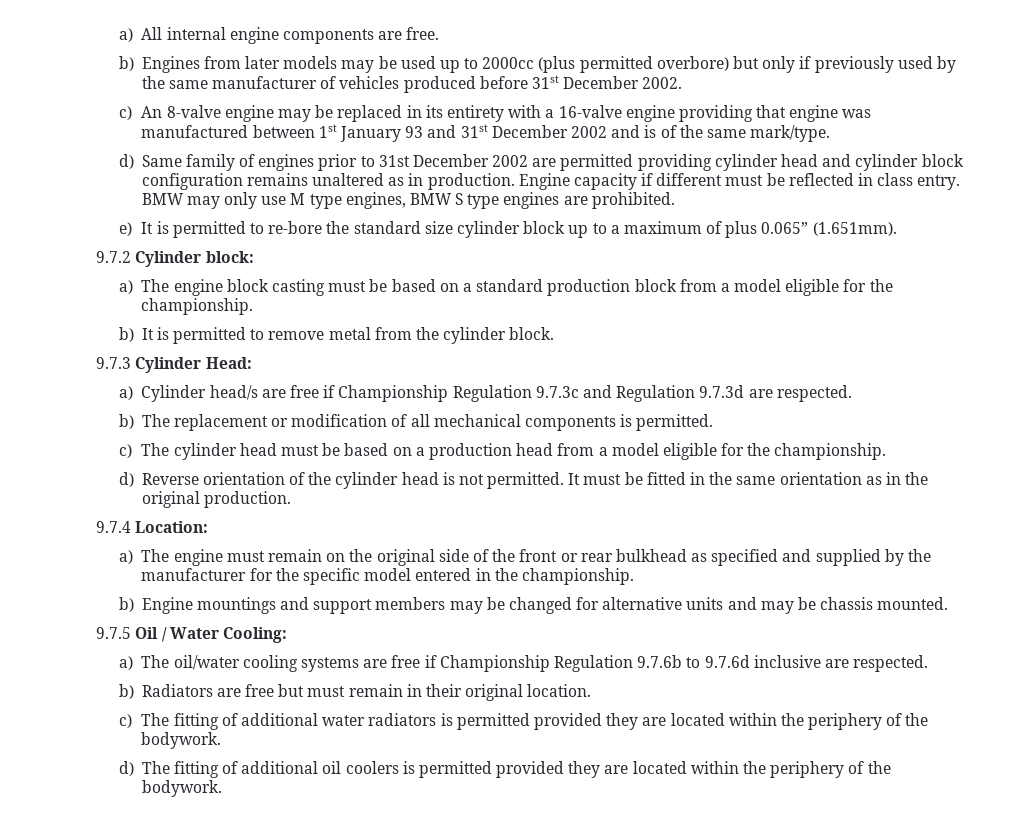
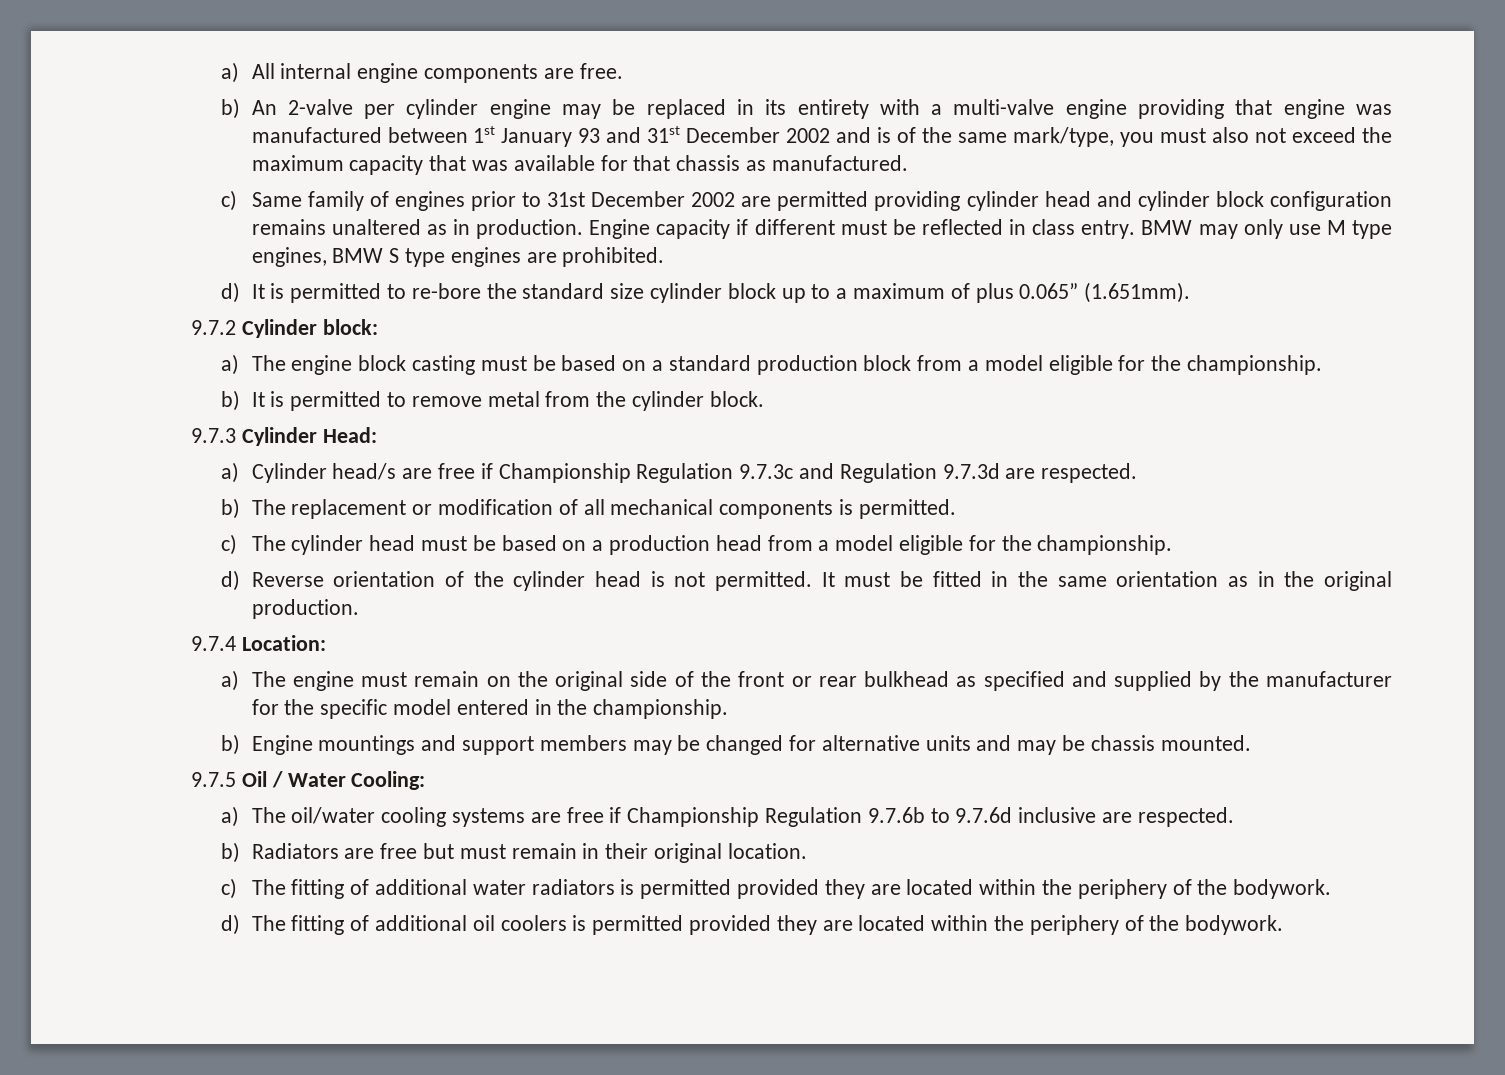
- b) Engines from later models may be used up to 2000cc (plus permitted overbore) but only if previously used by the same manufacturer of vehicles produced before 31st December 2002.
- c) An 8-valve engine may be replaced in its entirety with a 16-valve engine providing that engine was manufactured between 1st January 93 and 31st December 2002 and is of the same mark/type.
- d) Same family of engines prior to 31st December 2002 are permitted providing cylinder head and cylinder block configuration remains unaltered as in production.
+ b) An 2-valve per cylinder engine may be replaced in its entirety with a multi-valve engine providing that engine was manufactured between 1st January 93 and 31st December 2002 and is of the same mark/type, you must also not exceed the maximum capacity that was available for that chassis as manufactured.
+ c) Same family of engines prior to 31st December 2002 are permitted providing cylinder head and cylinder block configuration remains unaltered as in production.
- e) It is permitted to re-bore the standard size cylinder block up to a maximum of plus 0.065” (1.651mm).
+ d) It is permitted to re-bore the standard size cylinder block up to a maximum of plus 0.065” (1.651mm).

